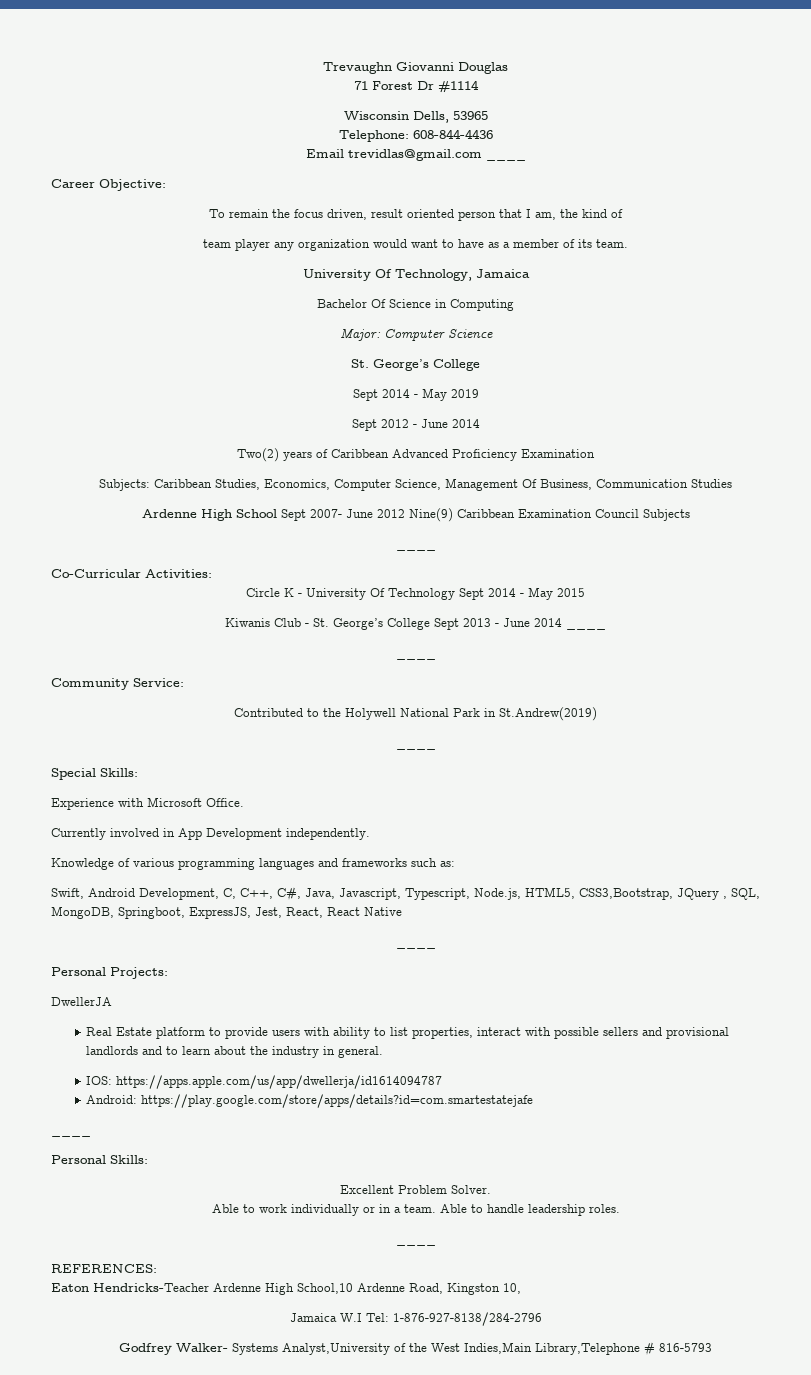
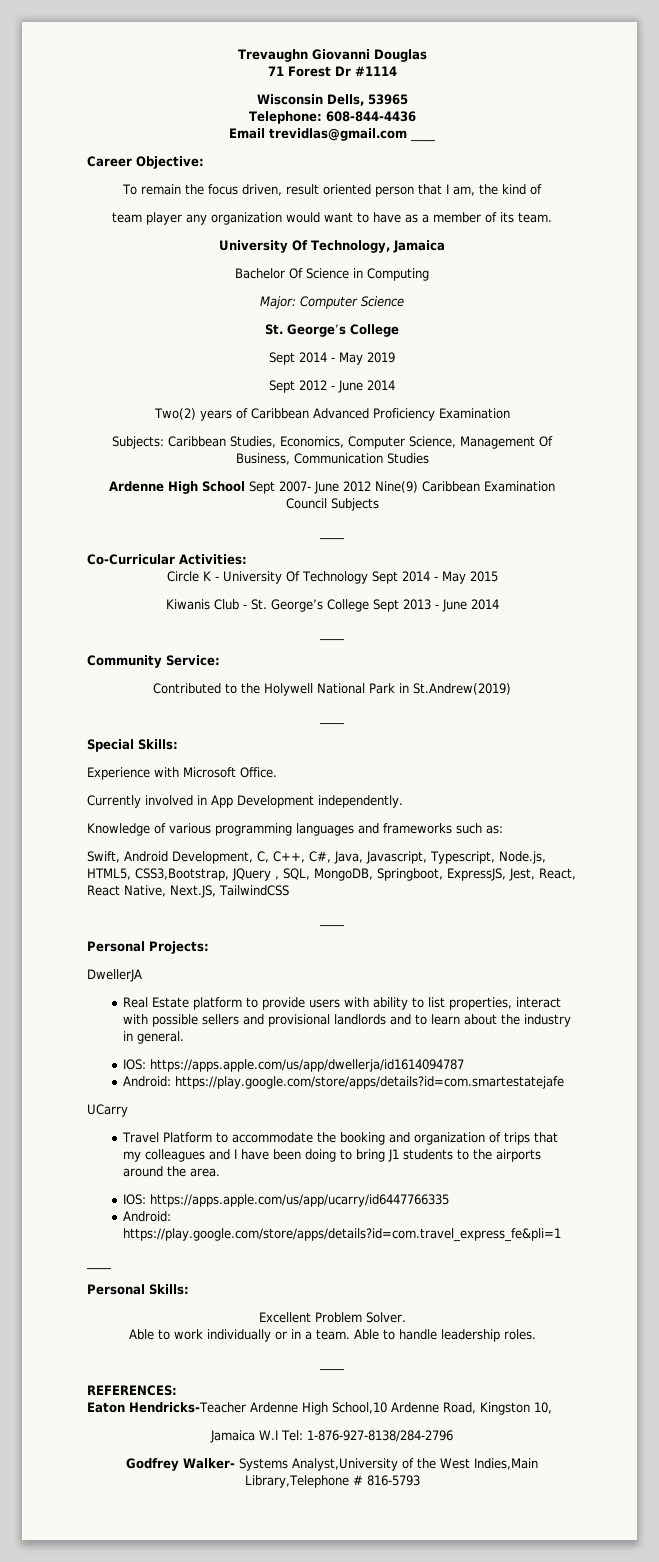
- Kiwanis Club - St. George’s College Sept 2013 - June 2014 ____
+ Kiwanis Club - St. George’s College Sept 2013 - June 2014
- Swift, Android Development, C, C++, C#, Java, Javascript, Typescript, Node.js, HTML5, CSS3,Bootstrap, JQuery , SQL, MongoDB, Springboot, ExpressJS, Jest, React, React Native
+ Swift, Android Development, C, C++, C#, Java, Javascript, Typescript, Node.js, HTML5, CSS3,Bootstrap, JQuery , SQL, MongoDB, Springboot, ExpressJS, Jest, React, React Native, Next.JS, TailwindCSS
+ UCarry
+ Travel Platform to accommodate the booking and organization of trips that my colleagues and I have been doing to bring J1 students to the airports around the area.
+ IOS: https://apps.apple.com/us/app/ucarry/id6447766335
+ Android: https://play.google.com/store/apps/details?id=com.travel_express_fe&pli=1

